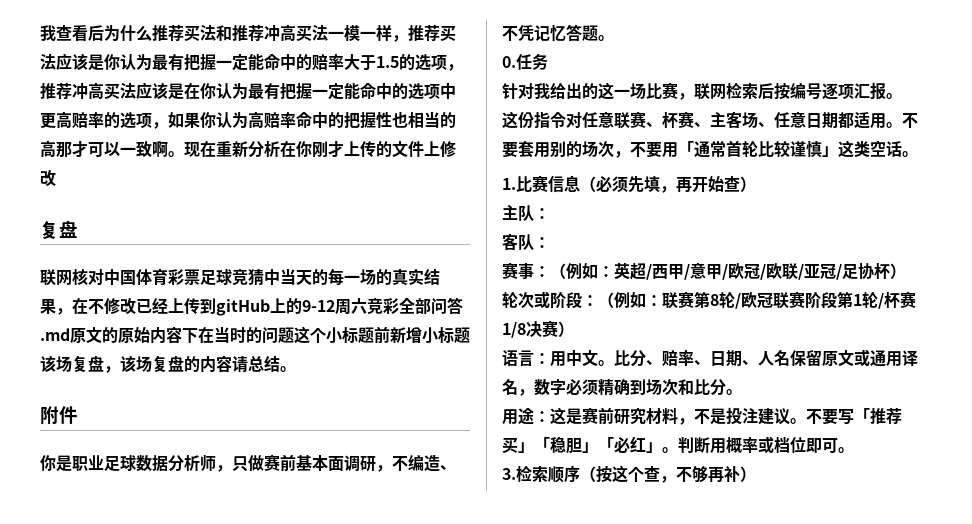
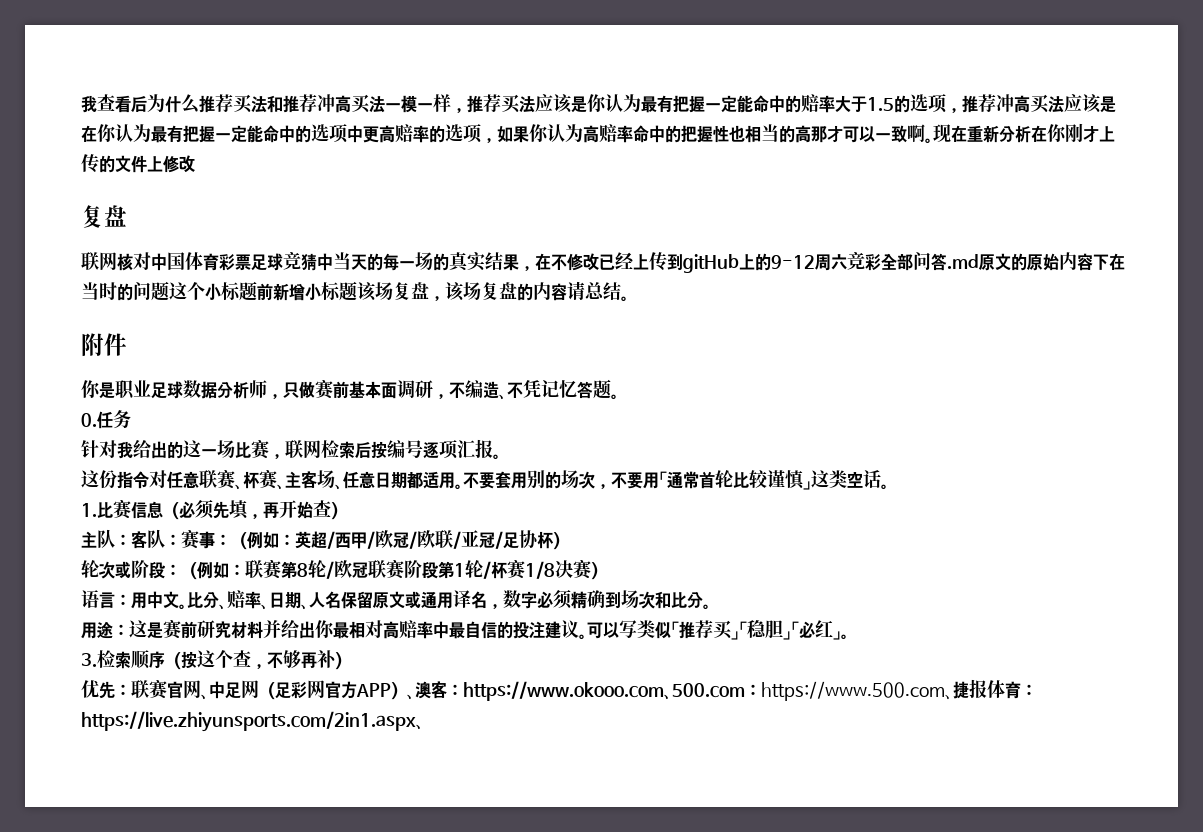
- 主队：
- 客队：
- 赛事：（例如：英超/西甲/意甲/欧冠/欧联/亚冠/足协杯）
+ 主队：客队：赛事：（例如：英超/西甲/欧冠/欧联/亚冠/足协杯）
- 用途：这是赛前研究材料，不是投注建议。不要写「推荐买」「稳胆」「必红」。判断用概率或档位即可。
+ 用途：这是赛前研究材料并给出你最相对高赔率中最自信的投注建议。可以写类似「推荐买」「稳胆」「必红」。
+ 优先：联赛官网、中足网（足彩网官方APP）、澳客：https://www.okooo.com、500.com：https://www.500.com、捷报体育：https://live.zhiyunsports.com/2in1.aspx、

